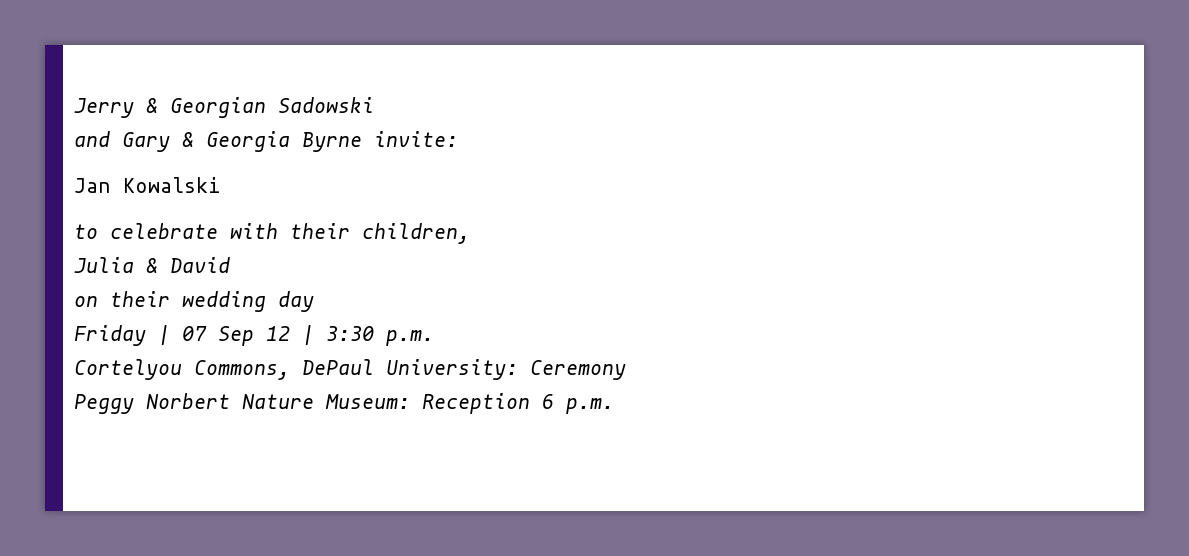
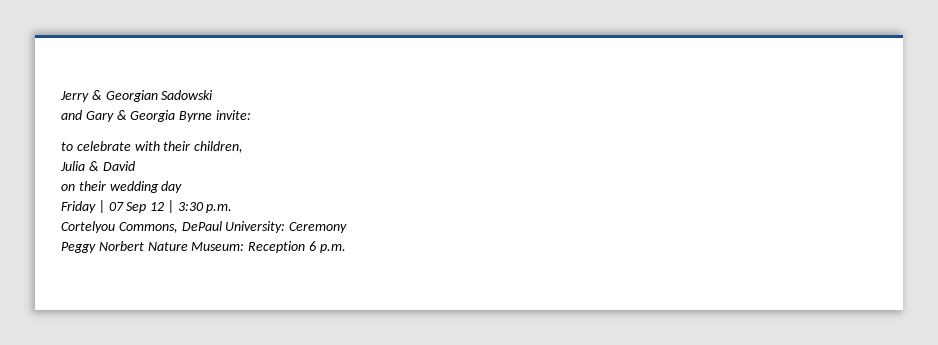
- Jan Kowalski

